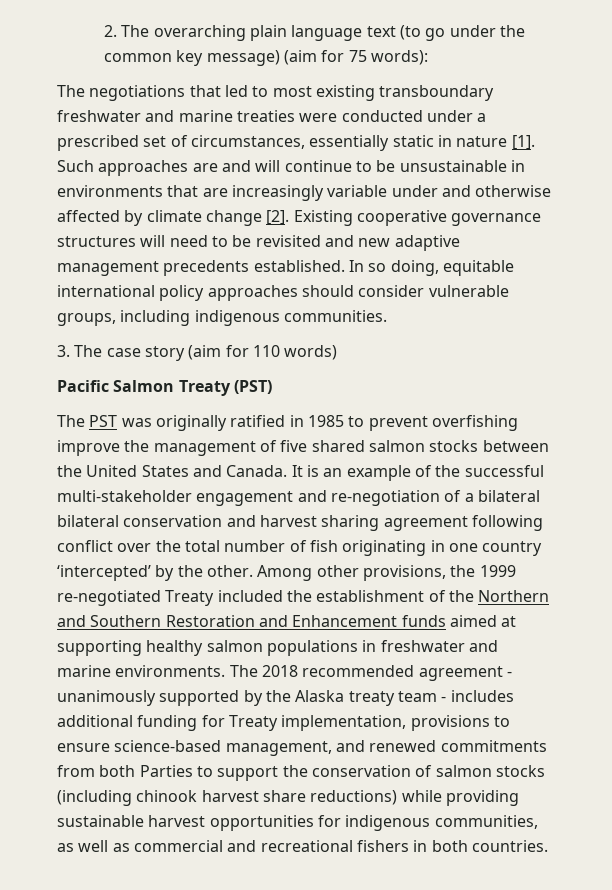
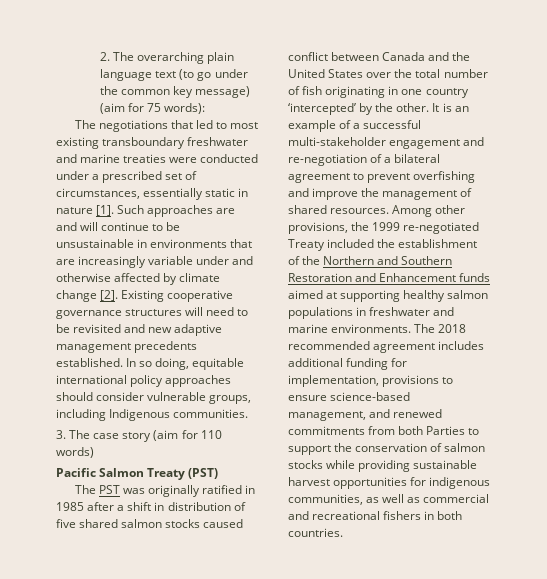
- In so doing, equitable international policy approaches should consider vulnerable groups, including indigenous communities.
+ In so doing, equitable international policy approaches should consider vulnerable groups, including Indigenous communities.
- The PST was originally ratified in 1985 to prevent overfishing improve the management of five shared salmon stocks between the United States and Canada. It is an example of the successful multi-stakeholder engagement and re-negotiation of a bilateral bilateral conservation and harvest sharing agreement following conflict over the total number of fish originating in one country ‘intercepted’ by the other.
+ The PST was originally ratified in 1985 after a shift in distribution of five shared salmon stocks caused conflict between Canada and the United States over the total number of fish originating in one country ‘intercepted’ by the other.
+ It is an example of a successful multi-stakeholder engagement and re-negotiation of a bilateral agreement to prevent overfishing and improve the management of shared resources.
- The 2018 recommended agreement - unanimously supported by the Alaska treaty team - includes additional funding for Treaty implementation, provisions to ensure science-based management, and renewed commitments from both Parties to support the conservation of salmon stocks (including chinook harvest share reductions) while providing sustainable harvest opportunities for indigenous communities, as well as commercial and recreational fishers in both countries.
+ The 2018 recommended agreement includes additional funding for implementation, provisions to ensure science-based management, and renewed commitments from both Parties to support the conservation of salmon stocks while providing sustainable harvest opportunities for indigenous communities, as well as commercial and recreational fishers in both countries.

